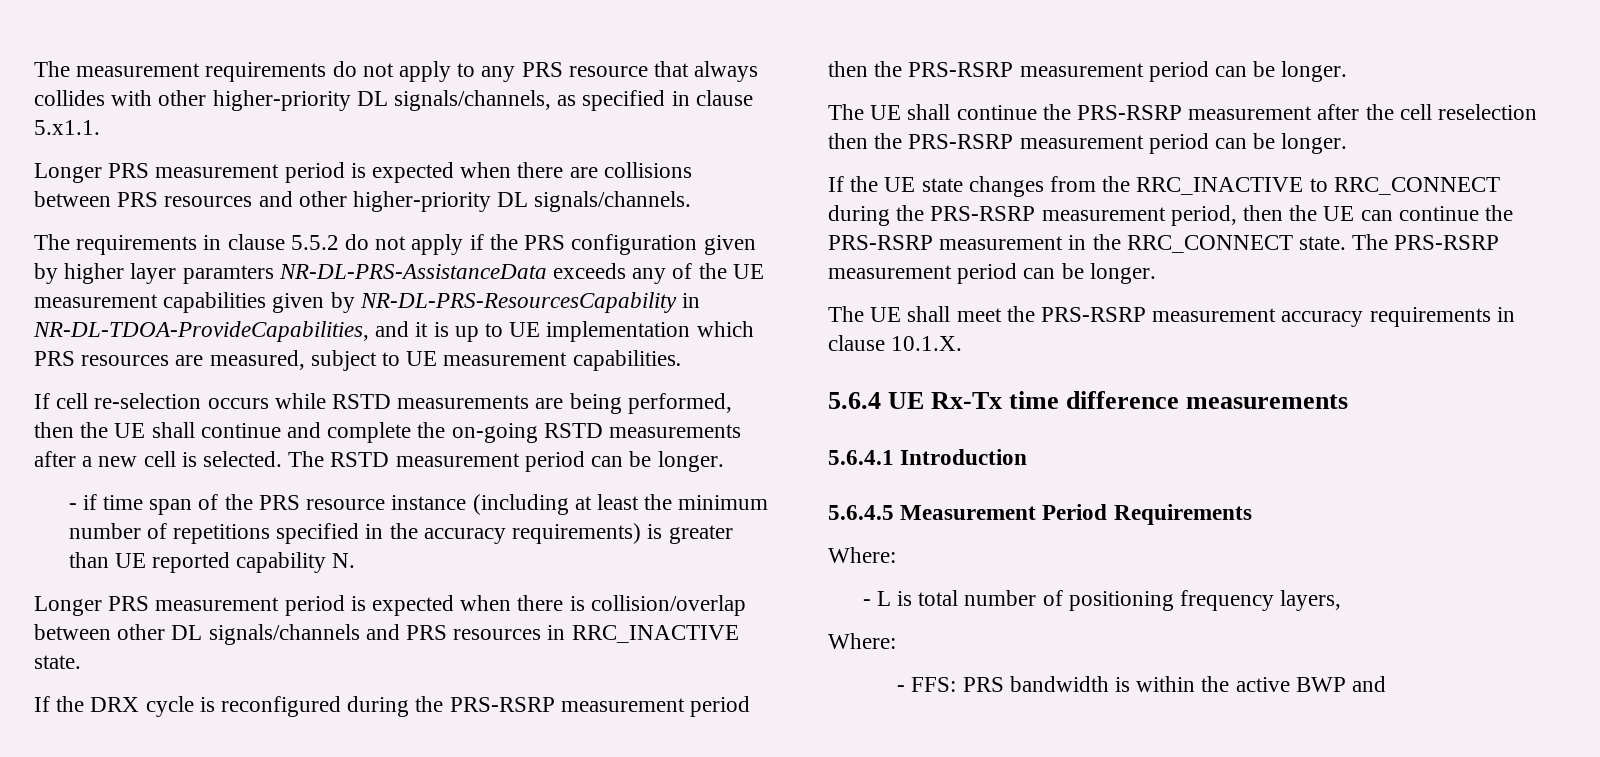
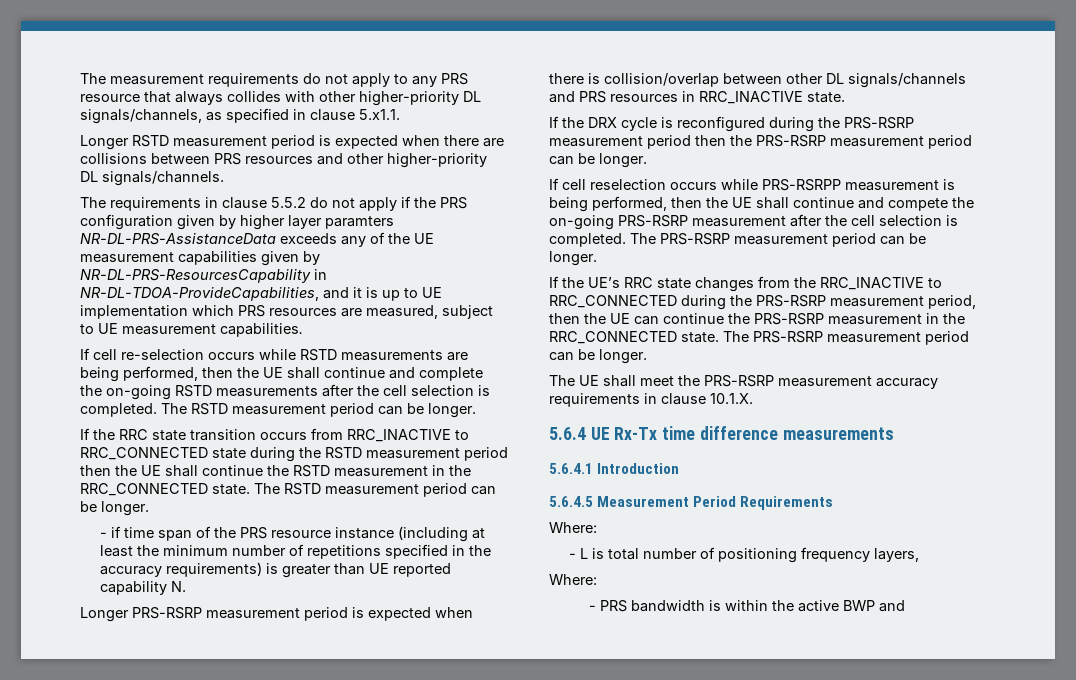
- Longer PRS measurement period is expected when there are collisions between PRS resources and other higher-priority DL signals/channels.
+ Longer RSTD measurement period is expected when there are collisions between PRS resources and other higher-priority DL signals/channels.
- If cell re-selection occurs while RSTD measurements are being performed, then the UE shall continue and complete the on-going RSTD measurements after a new cell is selected.
+ If cell re-selection occurs while RSTD measurements are being performed, then the UE shall continue and complete the on-going RSTD measurements after the cell selection is completed. The RSTD measurement period can be longer.
+ If the RRC state transition occurs from RRC_INACTIVE to RRC_CONNECTED state during the RSTD measurement period then the UE shall continue the RSTD measurement in the RRC_CONNECTED state.
- Longer PRS measurement period is expected when there is collision/overlap between other DL signals/channels and PRS resources in RRC_INACTIVE state.
+ Longer PRS-RSRP measurement period is expected when there is collision/overlap between other DL signals/channels and PRS resources in RRC_INACTIVE state.
- The UE shall continue the PRS-RSRP measurement after the cell reselection then the PRS-RSRP measurement period can be longer.
+ If cell reselection occurs while PRS-RSRPP measurement is being performed, then the UE shall continue and compete the on-going PRS-RSRP measurement after the cell selection is completed. The PRS-RSRP measurement period can be longer.
- If the UE state changes from the RRC_INACTIVE to RRC_CONNECT during the PRS-RSRP measurement period, then the UE can continue the PRS-RSRP measurement in the RRC_CONNECT state.
+ If the UE’s RRC state changes from the RRC_INACTIVE to RRC_CONNECTED during the PRS-RSRP measurement period, then the UE can continue the PRS-RSRP measurement in the RRC_CONNECTED state.
- - FFS: PRS bandwidth is within the active BWP and
+ - PRS bandwidth is within the active BWP and

